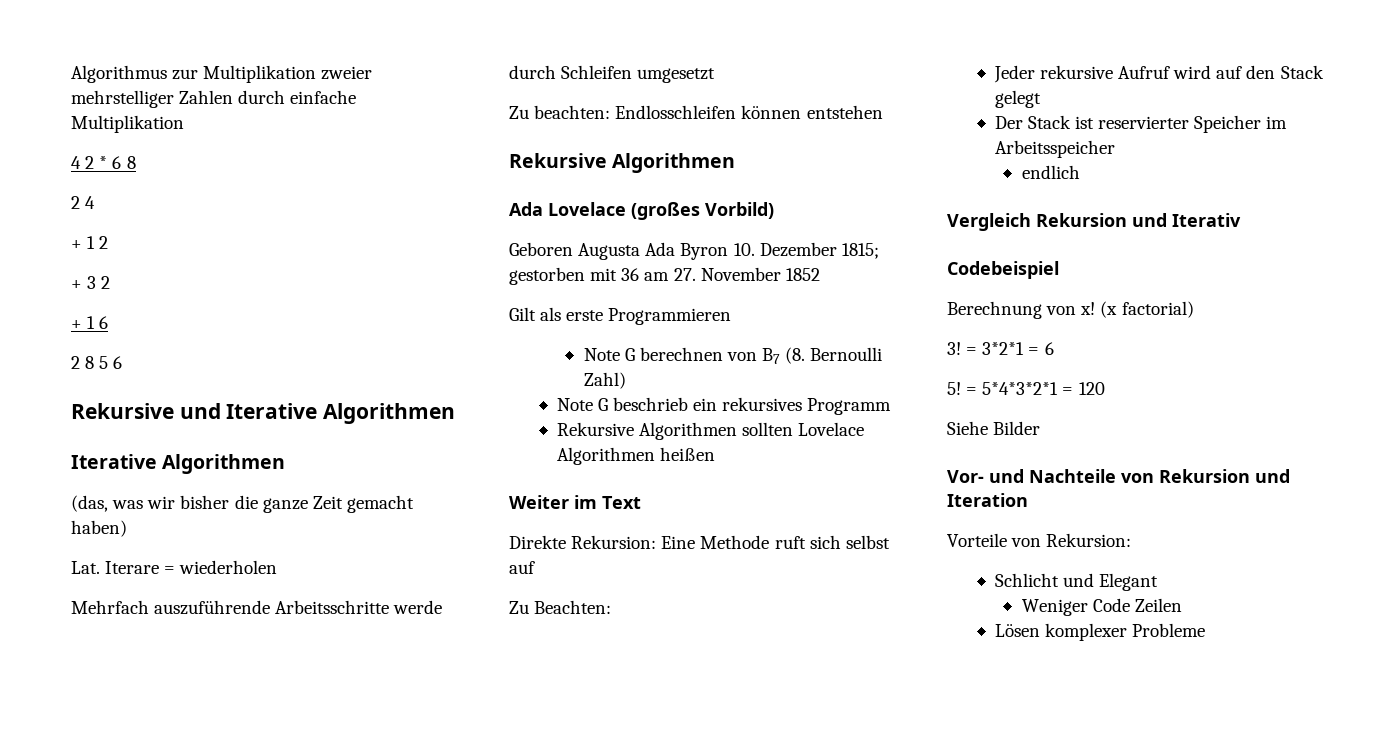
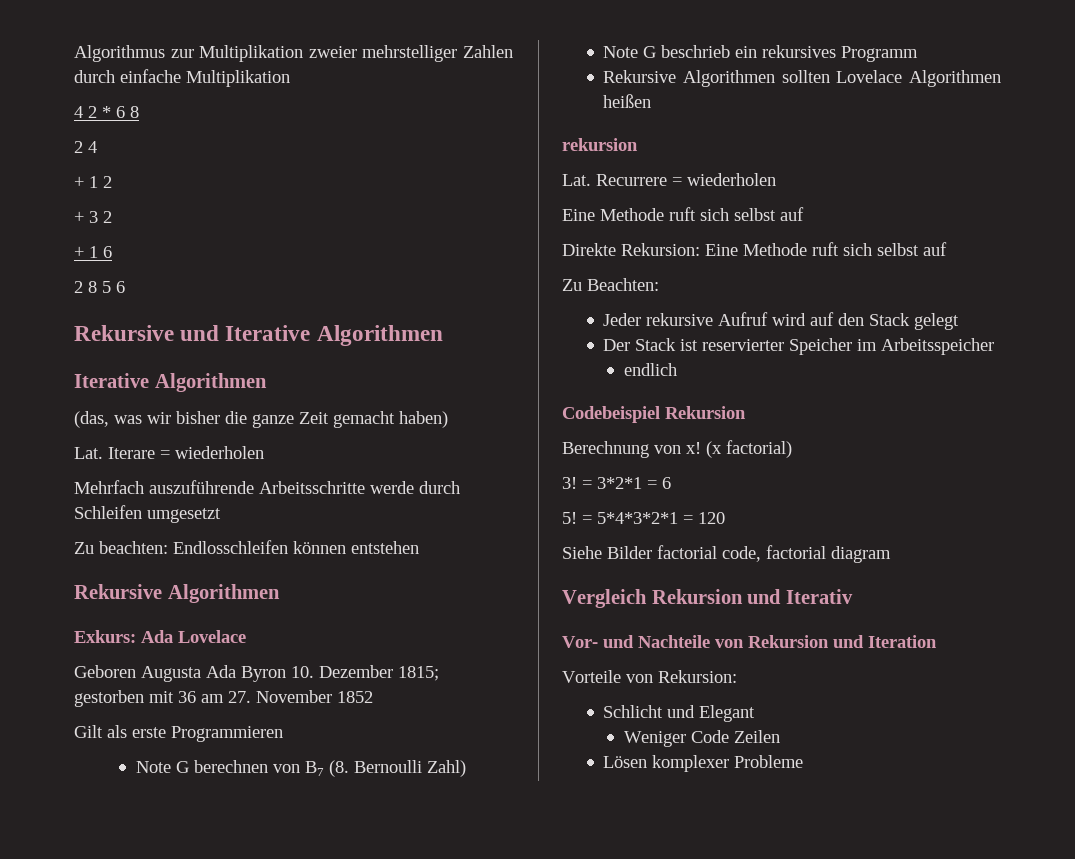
- Ada Lovelace (großes Vorbild)
+ Exkurs: Ada Lovelace
- Weiter im Text
+ rekursion
+ Lat. Recurrere = wiederholen
+ Eine Methode ruft sich selbst auf
- Vergleich Rekursion und Iterativ
- Codebeispiel
+ Codebeispiel Rekursion
- Siehe Bilder
+ Siehe Bilder factorial code, factorial diagram
+ Vergleich Rekursion und Iterativ

